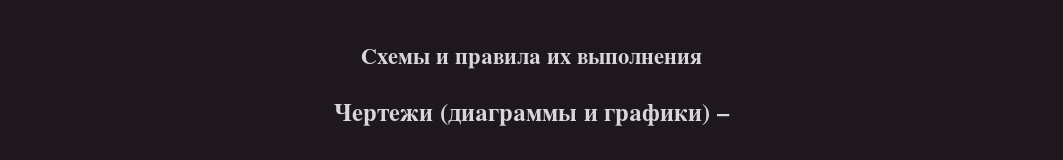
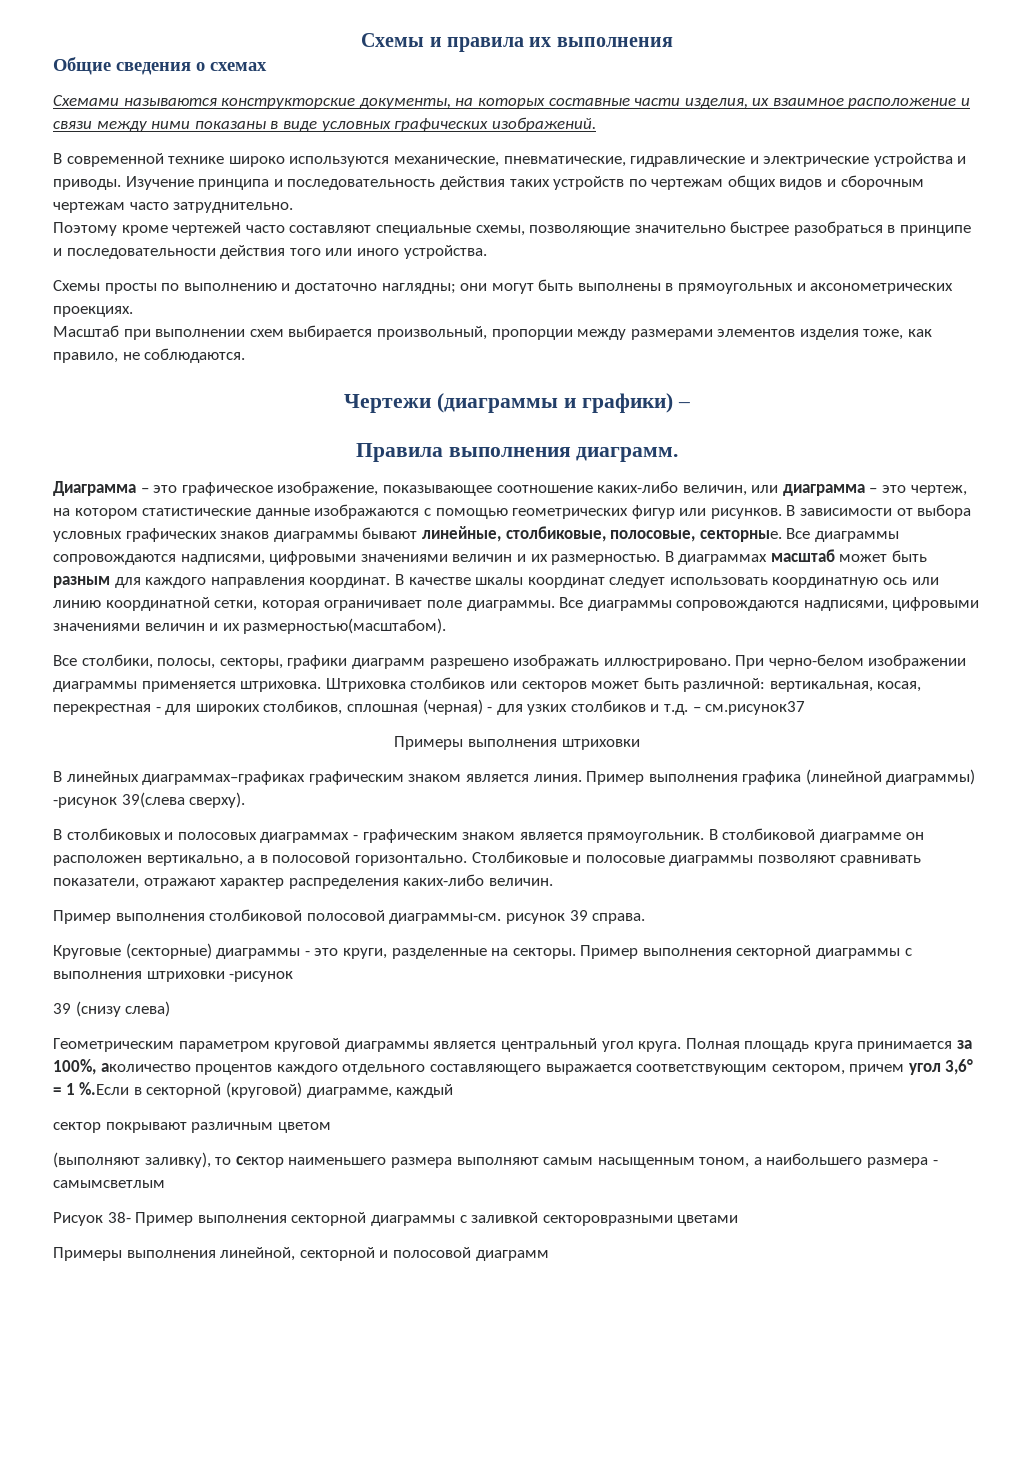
+ Общие сведения о схемах
+ Схемами называются конструкторские документы, на которых составные части изделия, их взаимное расположение и связи между ними показаны в виде условных графических изображений.
+ В современной технике широко используются механические, пневматические, гидравлические и электрические устройства и приводы. Изучение принципа и последовательность действия таких устройств по чертежам общих видов и сборочным чертежам часто затруднительно.
+ Поэтому кроме чертежей часто составляют специальные схемы, позволяющие значительно быстрее разобраться в принципе и последовательности действия того или иного устройства.
+ Схемы просты по выполнению и достаточно наглядны; они могут быть выполнены в прямоугольных и аксонометрических проекциях.
+ Масштаб при выполнении схем выбирается произвольный, пропорции между размерами элементов изделия тоже, как правило, не соблюдаются.
+ Правила выполнения диаграмм.
+ Диаграмма – это графическое изображение, показывающее соотношение каких-либо величин, или диаграмма – это чертеж, на котором статистические данные изображаются с помощью геометрических фигур или рисунков. В зависимости от выбора условных графических знаков диаграммы бывают линейные, столбиковые, полосовые, секторные. Все диаграммы сопровождаются надписями, цифровыми значениями величин и их размерностью. В диаграммах масштаб может быть разным для каждого направления координат. В качестве шкалы координат следует использовать координатную ось или линию координатной сетки, которая ограничивает поле диаграммы. Все диаграммы сопровождаются надписями, цифровыми значениями величин и их размерностью(масштабом).
+ Все столбики, полосы, секторы, графики диаграмм разрешено изображать иллюстрировано. При черно-белом изображении диаграммы применяется штриховка. Штриховка столбиков или секторов может быть различной: вертикальная, косая, перекрестная - для широких столбиков, сплошная (черная) - для узких столбиков и т.д. – см.рисунок37
+ Примеры выполнения штриховки
+ В линейных диаграммах–графиках графическим знаком является линия. Пример выполнения графика (линейной диаграммы) -рисунок 39(слева сверху).
+ В столбиковых и полосовых диаграммах - графическим знаком является прямоугольник. В столбиковой диаграмме он расположен вертикально, а в полосовой горизонтально. Столбиковые и полосовые диаграммы позволяют сравнивать показатели, отражают характер распределения каких-либо величин.
+ Пример выполнения столбиковой полосовой диаграммы-см. рисунок 39 справа.
+ Круговые (секторные) диаграммы - это круги, разделенные на секторы. Пример выполнения секторной диаграммы с выполнения штриховки -рисунок
+ 39 (снизу слева)
+ Геометрическим параметром круговой диаграммы является центральный угол круга. Полная площадь круга принимается за 100%, аколичество процентов каждого отдельного составляющего выражается соответствующим сектором, причем угол 3,6° = 1 %.Если в секторной (круговой) диаграмме, каждый
+ сектор покрывают различным цветом
+ (выполняют заливку), то сектор наименьшего размера выполняют самым насыщенным тоном, а наибольшего размера - самымсветлым
+ Рисуок 38- Пример выполнения секторной диаграммы с заливкой секторовразными цветами
+ Примеры выполнения линейной, секторной и полосовой диаграмм

